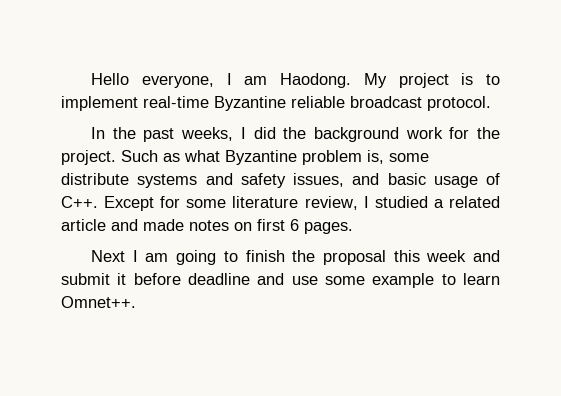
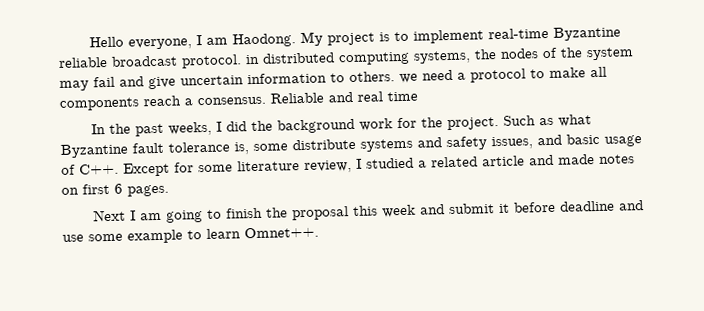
- My project is to implement real-time Byzantine reliable broadcast protocol.
+ My project is to implement real-time Byzantine reliable broadcast protocol. in distributed computing systems, the nodes of the system may fail and give uncertain information to others. we need a protocol to make all components reach a consensus. Reliable and real time
- Such as what Byzantine problem is, some distribute systems and safety issues, and basic usage of C++. Except for some literature review, I studied a related article and made notes on first 6 pages.
+ Such as what Byzantine fault tolerance is, some distribute systems and safety issues, and basic usage of C++. Except for some literature review, I studied a related article and made notes on first 6 pages.

